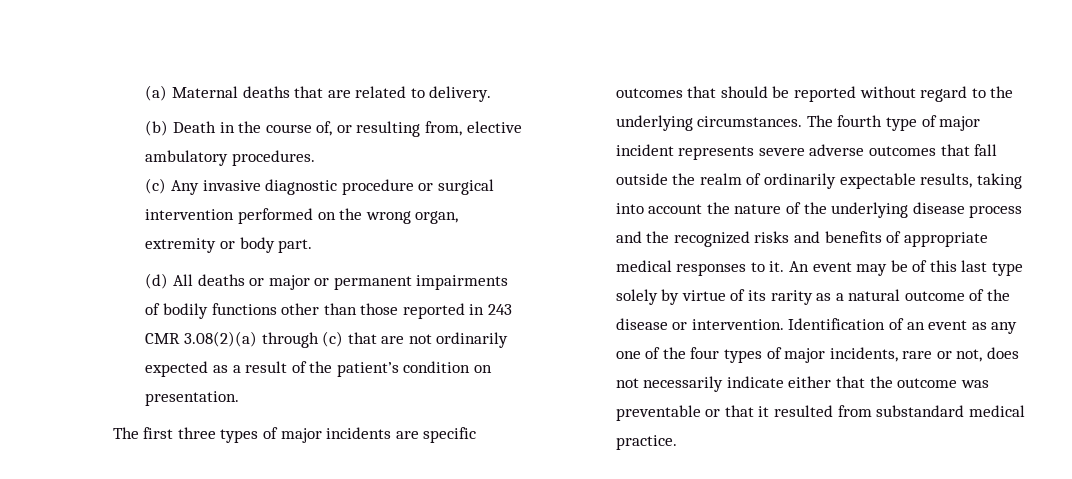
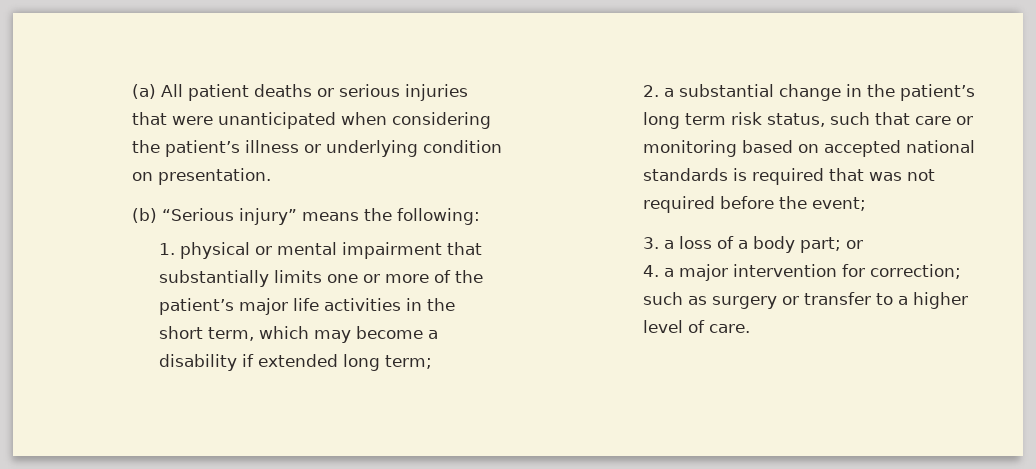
- (a) Maternal deaths that are related to delivery.
- (b) Death in the course of, or resulting from, elective ambulatory procedures.
- (c) Any invasive diagnostic procedure or surgical intervention performed on the wrong organ, extremity or body part.
- (d) All deaths or major or permanent impairments of bodily functions other than those reported in 243 CMR 3.08(2)(a) through (c) that are not ordinarily expected as a result of the patient’s condition on presentation.
- The first three types of major incidents are specific outcomes that should be reported without regard to the underlying circumstances. The fourth type of major incident represents severe adverse outcomes that fall outside the realm of ordinarily expectable results, taking into account the nature of the underlying disease process and the recognized risks and benefits of appropriate medical responses to it. An event may be of this last type solely by virtue of its rarity as a natural outcome of the disease or intervention. Identification of an event as any one of the four types of major incidents, rare or not, does not necessarily indicate either that the outcome was preventable or that it resulted from substandard medical practice.
+ (a) All patient deaths or serious injuries that were unanticipated when considering the patient’s illness or underlying condition on presentation.
+ (b) “Serious injury” means the following:
+ 1. physical or mental impairment that substantially limits one or more of the patient’s major life activities in the short term, which may become a disability if extended long term;
+ 2. a substantial change in the patient’s long term risk status, such that care or monitoring based on accepted national standards is required that was not required before the event;
+ 3. a loss of a body part; or
+ 4. a major intervention for correction; such as surgery or transfer to a higher level of care.

